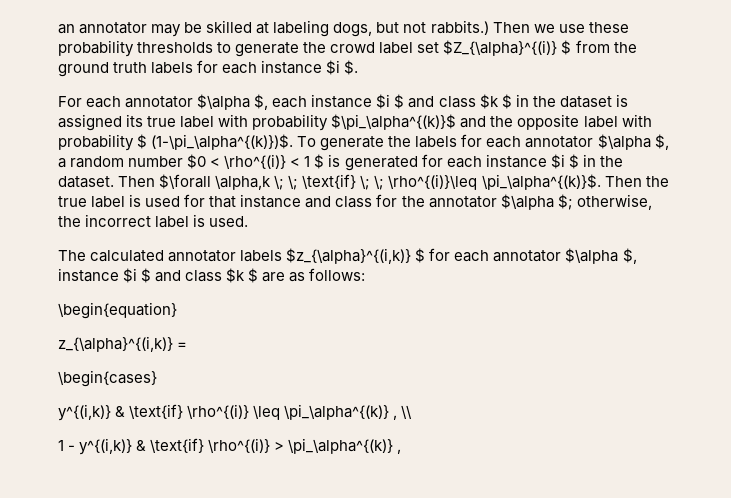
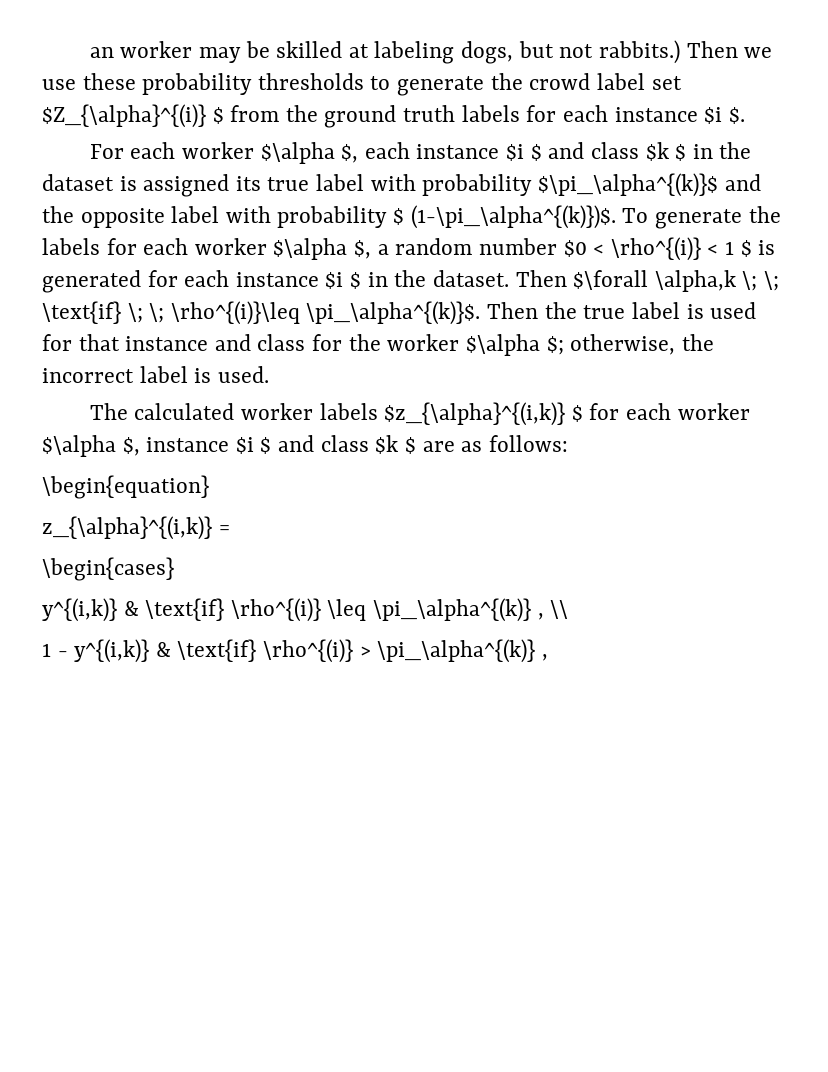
- an annotator may be skilled at labeling dogs, but not rabbits.)
+ an worker may be skilled at labeling dogs, but not rabbits.)
- For each annotator $\alpha $, each instance $i $ and class $k $ in the dataset is assigned its true label with probability $\pi_\alpha^{(k)}$ and the opposite label with probability $ (1-\pi_\alpha^{(k)})$.
+ For each worker $\alpha $, each instance $i $ and class $k $ in the dataset is assigned its true label with probability $\pi_\alpha^{(k)}$ and the opposite label with probability $ (1-\pi_\alpha^{(k)})$.
- To generate the labels for each annotator $\alpha $, a random number $0 < \rho^{(i)} < 1 $ is generated for each instance $i $ in the dataset.
+ To generate the labels for each worker $\alpha $, a random number $0 < \rho^{(i)} < 1 $ is generated for each instance $i $ in the dataset.
- Then the true label is used for that instance and class for the annotator $\alpha $; otherwise, the incorrect label is used.
+ Then the true label is used for that instance and class for the worker $\alpha $; otherwise, the incorrect label is used.
- The calculated annotator labels $z_{\alpha}^{(i,k)} $ for each annotator $\alpha $, instance $i $ and class $k $ are as follows:
+ The calculated worker labels $z_{\alpha}^{(i,k)} $ for each worker $\alpha $, instance $i $ and class $k $ are as follows:

